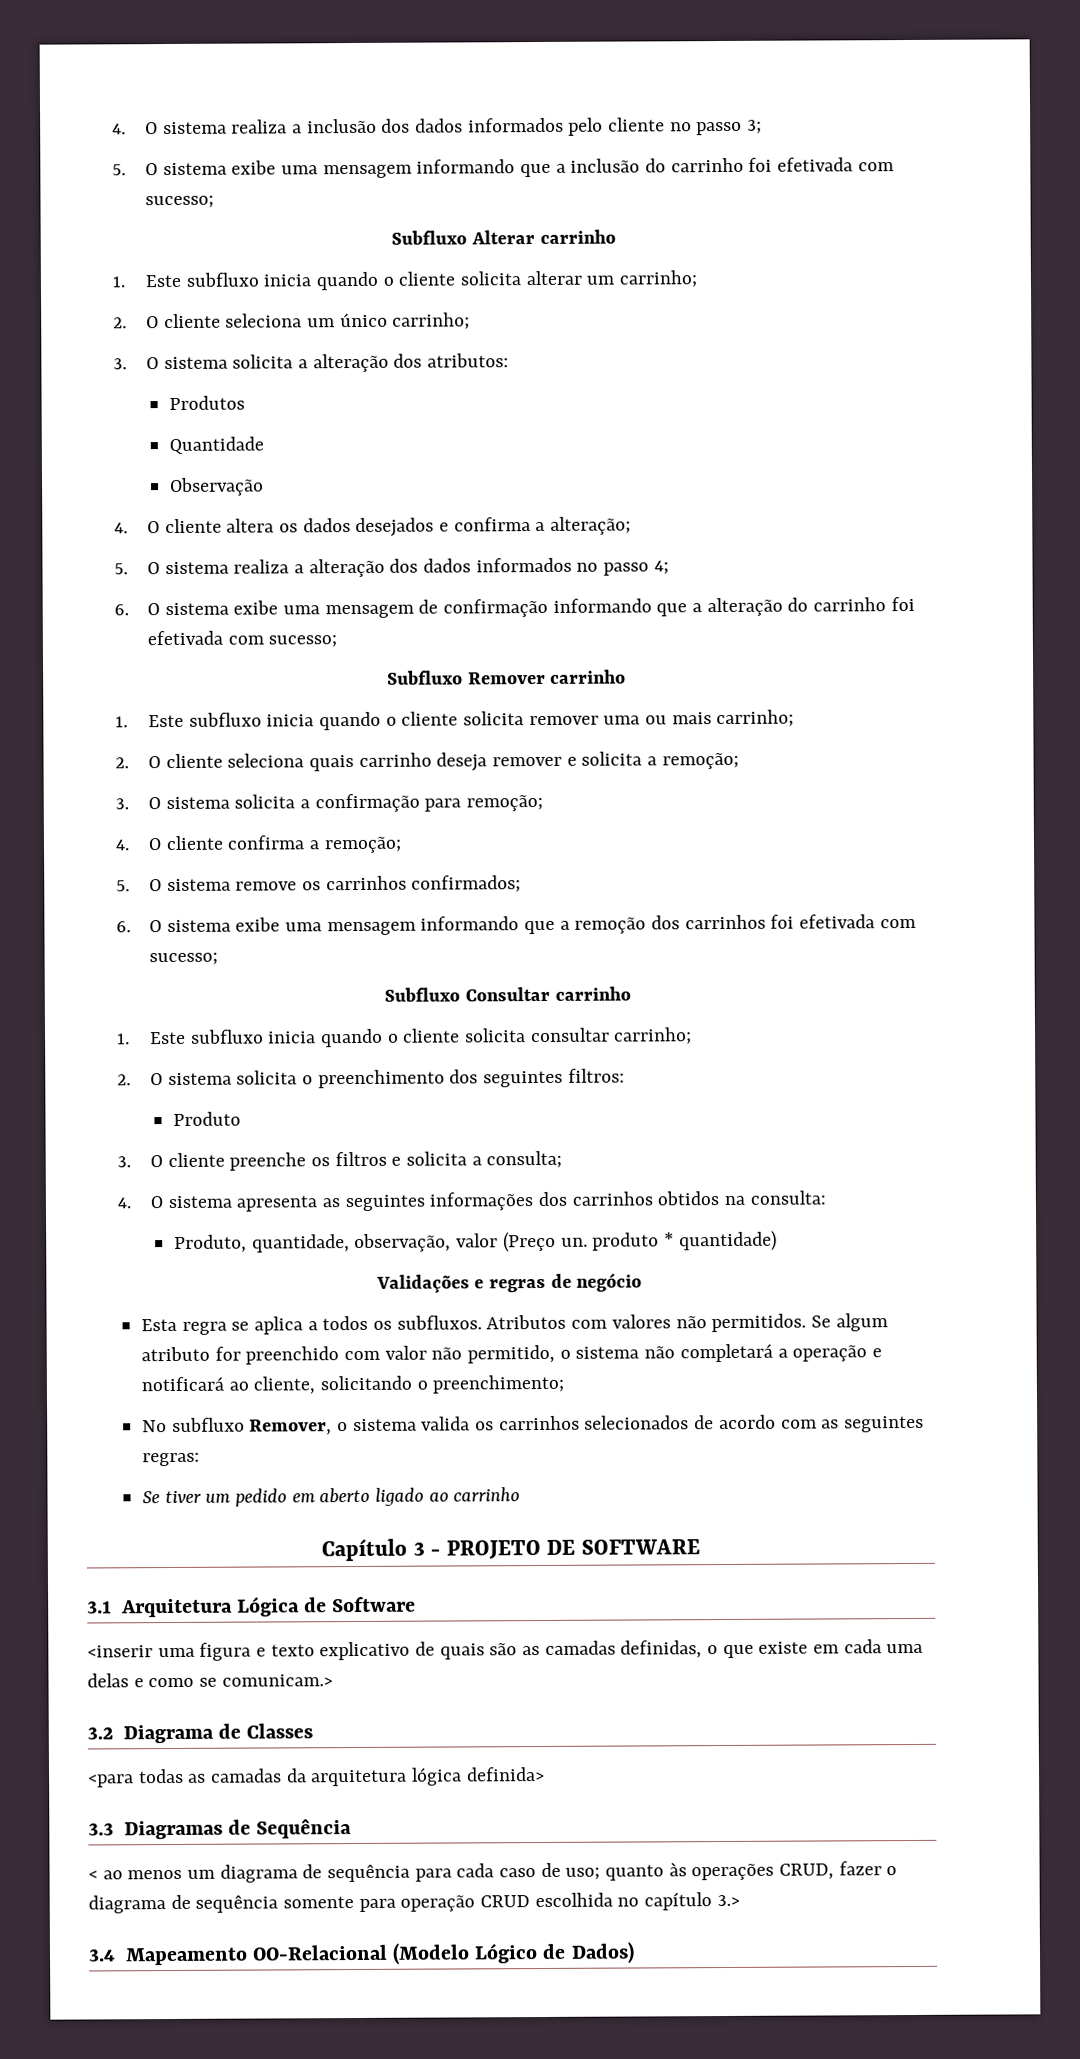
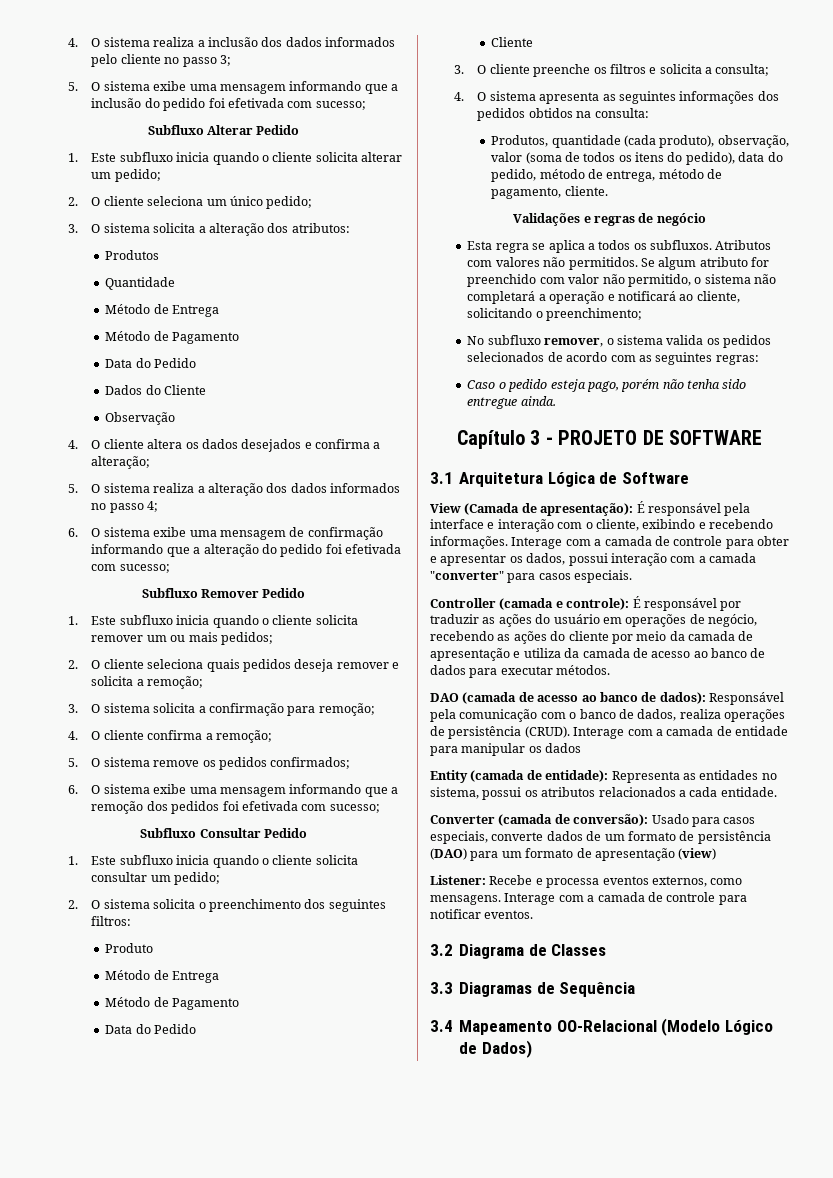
- 5. O sistema exibe uma mensagem informando que a inclusão do carrinho foi efetivada com sucesso;
+ 5. O sistema exibe uma mensagem informando que a inclusão do pedido foi efetivada com sucesso;
- Subfluxo Alterar carrinho
+ Subfluxo Alterar Pedido
- 1. Este subfluxo inicia quando o cliente solicita alterar um carrinho;
+ 1. Este subfluxo inicia quando o cliente solicita alterar um pedido;
- 2. O cliente seleciona um único carrinho;
+ 2. O cliente seleciona um único pedido;
  Quantidade
+ Método de Entrega
+ Método de Pagamento
+ Data do Pedido
+ Dados do Cliente
- 6. O sistema exibe uma mensagem de confirmação informando que a alteração do carrinho foi efetivada com sucesso;
+ 6. O sistema exibe uma mensagem de confirmação informando que a alteração do pedido foi efetivada com sucesso;
- Subfluxo Remover carrinho
+ Subfluxo Remover Pedido
- 1. Este subfluxo inicia quando o cliente solicita remover uma ou mais carrinho;
+ 1. Este subfluxo inicia quando o cliente solicita remover um ou mais pedidos;
- 2. O cliente seleciona quais carrinho deseja remover e solicita a remoção;
+ 2. O cliente seleciona quais pedidos deseja remover e solicita a remoção;
- 5. O sistema remove os carrinhos confirmados;
+ 5. O sistema remove os pedidos confirmados;
- 6. O sistema exibe uma mensagem informando que a remoção dos carrinhos foi efetivada com sucesso;
+ 6. O sistema exibe uma mensagem informando que a remoção dos pedidos foi efetivada com sucesso;
- Subfluxo Consultar carrinho
+ Subfluxo Consultar Pedido
- 1. Este subfluxo inicia quando o cliente solicita consultar carrinho;
+ 1. Este subfluxo inicia quando o cliente solicita consultar um pedido;
  Produto
+ Método de Entrega
+ Método de Pagamento
+ Data do Pedido
+ Cliente
- 4. O sistema apresenta as seguintes informações dos carrinhos obtidos na consulta:
+ 4. O sistema apresenta as seguintes informações dos pedidos obtidos na consulta:
- Produto, quantidade, observação, valor (Preço un. produto * quantidade)
+ Produtos, quantidade (cada produto), observação, valor (soma de todos os itens do pedido), data do pedido, método de entrega, método de pagamento, cliente.
- No subfluxo Remover, o sistema valida os carrinhos selecionados de acordo com as seguintes regras:
+ No subfluxo remover, o sistema valida os pedidos selecionados de acordo com as seguintes regras:
- Se tiver um pedido em aberto ligado ao carrinho
+ Caso o pedido esteja pago, porém não tenha sido entregue ainda.
- <inserir uma figura e texto explicativo de quais são as camadas definidas, o que existe em cada uma delas e como se comunicam.>
+ View (Camada de apresentação): É responsável pela interface e interação com o cliente, exibindo e recebendo informações. Interage com a camada de controle para obter e apresentar os dados, possui interação com a camada "converter" para casos especiais.
+ Controller (camada e controle): É responsável por traduzir as ações do usuário em operações de negócio, recebendo as ações do cliente por meio da camada de apresentação e utiliza da camada de acesso ao banco de dados para executar métodos.
+ DAO (camada de acesso ao banco de dados): Responsável pela comunicação com o banco de dados, realiza operações de persistência (CRUD). Interage com a camada de entidade para manipular os dados
+ Entity (camada de entidade): Representa as entidades no sistema, possui os atributos relacionados a cada entidade.
+ Converter (camada de conversão): Usado para casos especiais, converte dados de um formato de persistência (DAO) para um formato de apresentação (view)
+ Listener: Recebe e processa eventos externos, como mensagens. Interage com a camada de controle para notificar eventos.
  3.2 Diagrama de Classes
- <para todas as camadas da arquitetura lógica definida>
  3.3 Diagramas de Sequência
- < ao menos um diagrama de sequência para cada caso de uso; quanto às operações CRUD, fazer o diagrama de sequência somente para operação CRUD escolhida no capítulo 3.>

